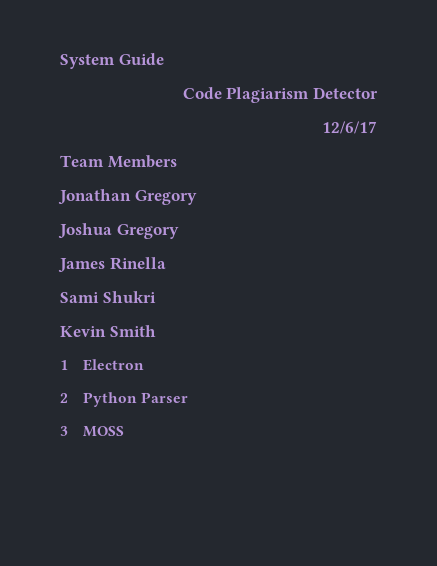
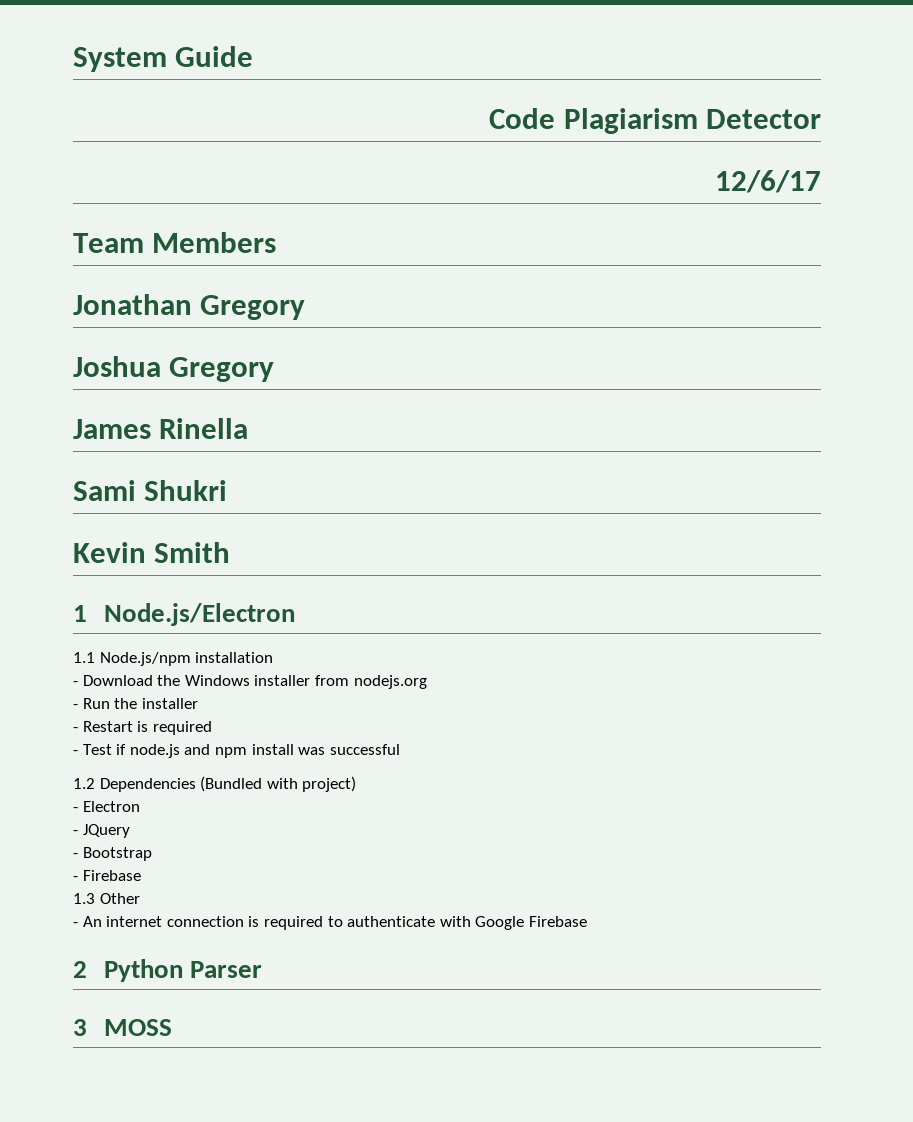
- 1 Electron
+ 1 Node.js/Electron
+ 1.1 Node.js/npm installation
+ - Download the Windows installer from nodejs.org
+ - Run the installer
+ - Restart is required
+ - Test if node.js and npm install was successful
+ 1.2 Dependencies (Bundled with project)
+ - Electron
+ - JQuery
+ - Bootstrap
+ - Firebase
+ 1.3 Other
+ - An internet connection is required to authenticate with Google Firebase

